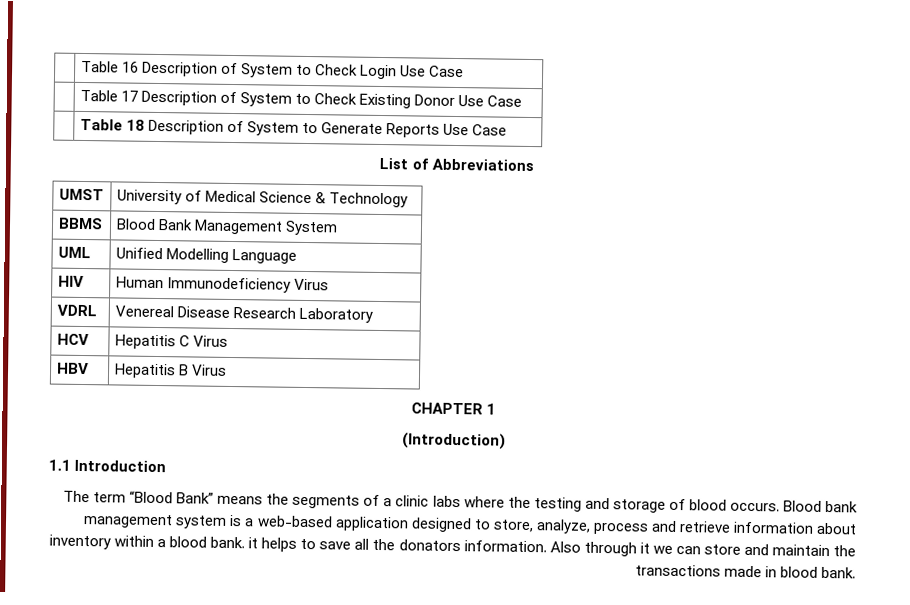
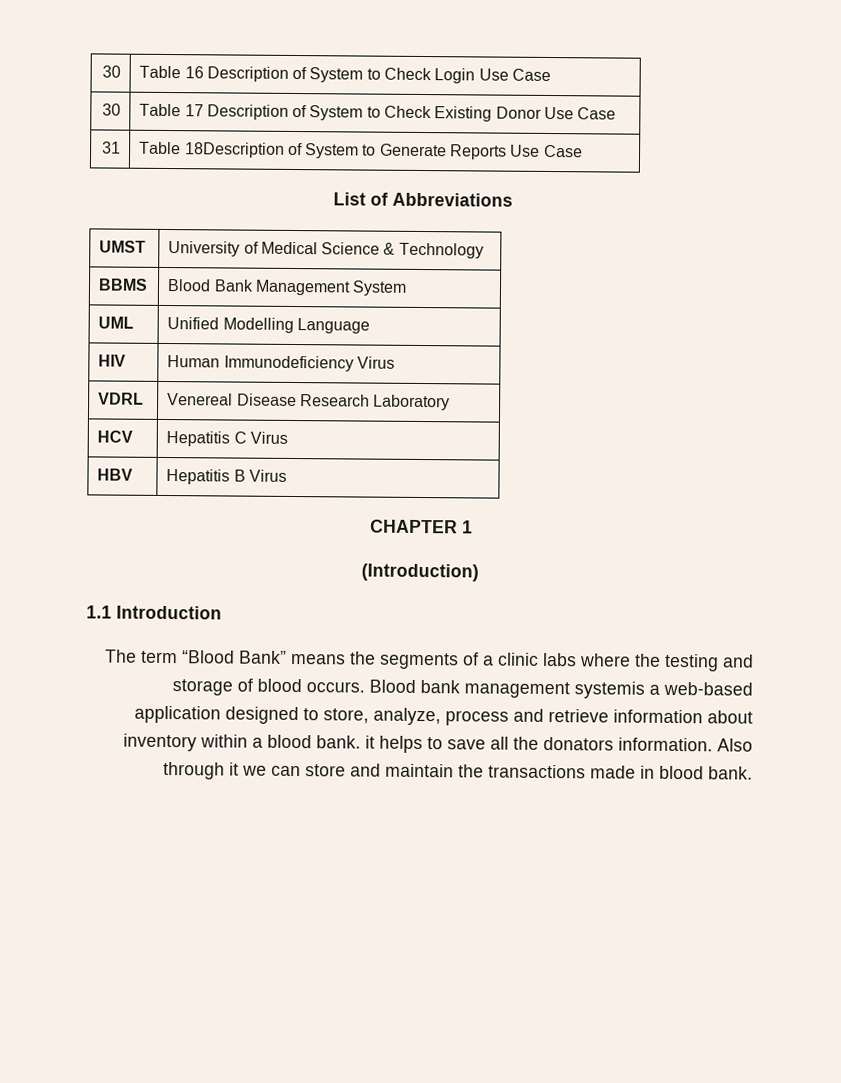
- | Table 16 Description of System to Check Login Use Case
+ 30 | Table 16 Description of System to Check Login Use Case
- | Table 17 Description of System to Check Existing Donor Use Case
+ 30 | Table 17 Description of System to Check Existing Donor Use Case
- | Table 18 Description of System to Generate Reports Use Case
+ 31 | Table 18Description of System to Generate Reports Use Case
- Blood bank management system is a web-based application designed to store, analyze, process and retrieve information about inventory within a blood bank. it helps to save all the donators information.
+ Blood bank management systemis a web-based application designed to store, analyze, process and retrieve information about inventory within a blood bank. it helps to save all the donators information.

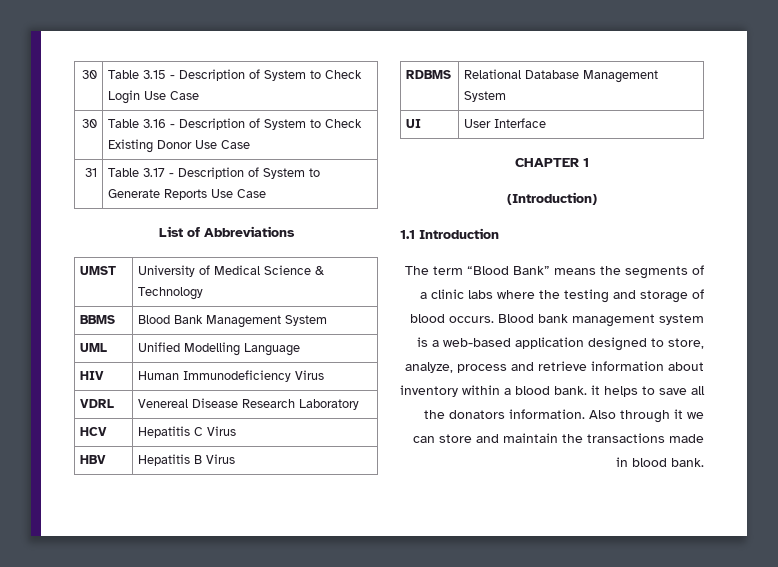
- 30 | Table 16 Description of System to Check Login Use Case
+ 30 | Table 3.15 - Description of System to Check Login Use Case
- 30 | Table 17 Description of System to Check Existing Donor Use Case
+ 30 | Table 3.16 - Description of System to Check Existing Donor Use Case
- 31 | Table 18Description of System to Generate Reports Use Case
+ 31 | Table 3.17 - Description of System to Generate Reports Use Case
+ RDBMS | Relational Database Management System
+ UI | User Interface
- Blood bank management systemis a web-based application designed to store, analyze, process and retrieve information about inventory within a blood bank. it helps to save all the donators information.
+ Blood bank management system is a web-based application designed to store, analyze, process and retrieve information about inventory within a blood bank. it helps to save all the donators information.

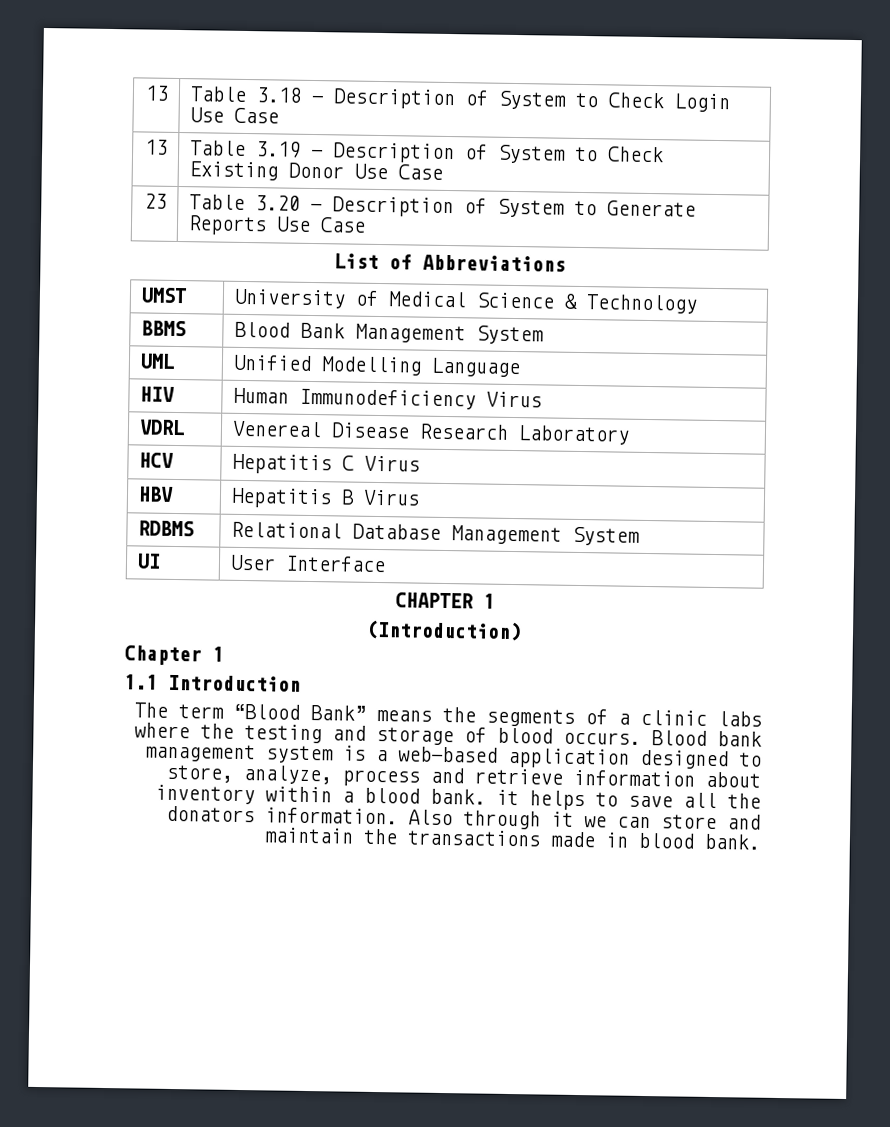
- 30 | Table 3.15 - Description of System to Check Login Use Case
+ 13 | Table 3.18 - Description of System to Check Login Use Case
- 30 | Table 3.16 - Description of System to Check Existing Donor Use Case
+ 13 | Table 3.19 - Description of System to Check Existing Donor Use Case
- 31 | Table 3.17 - Description of System to Generate Reports Use Case
+ 23 | Table 3.20 - Description of System to Generate Reports Use Case
+ Chapter 1

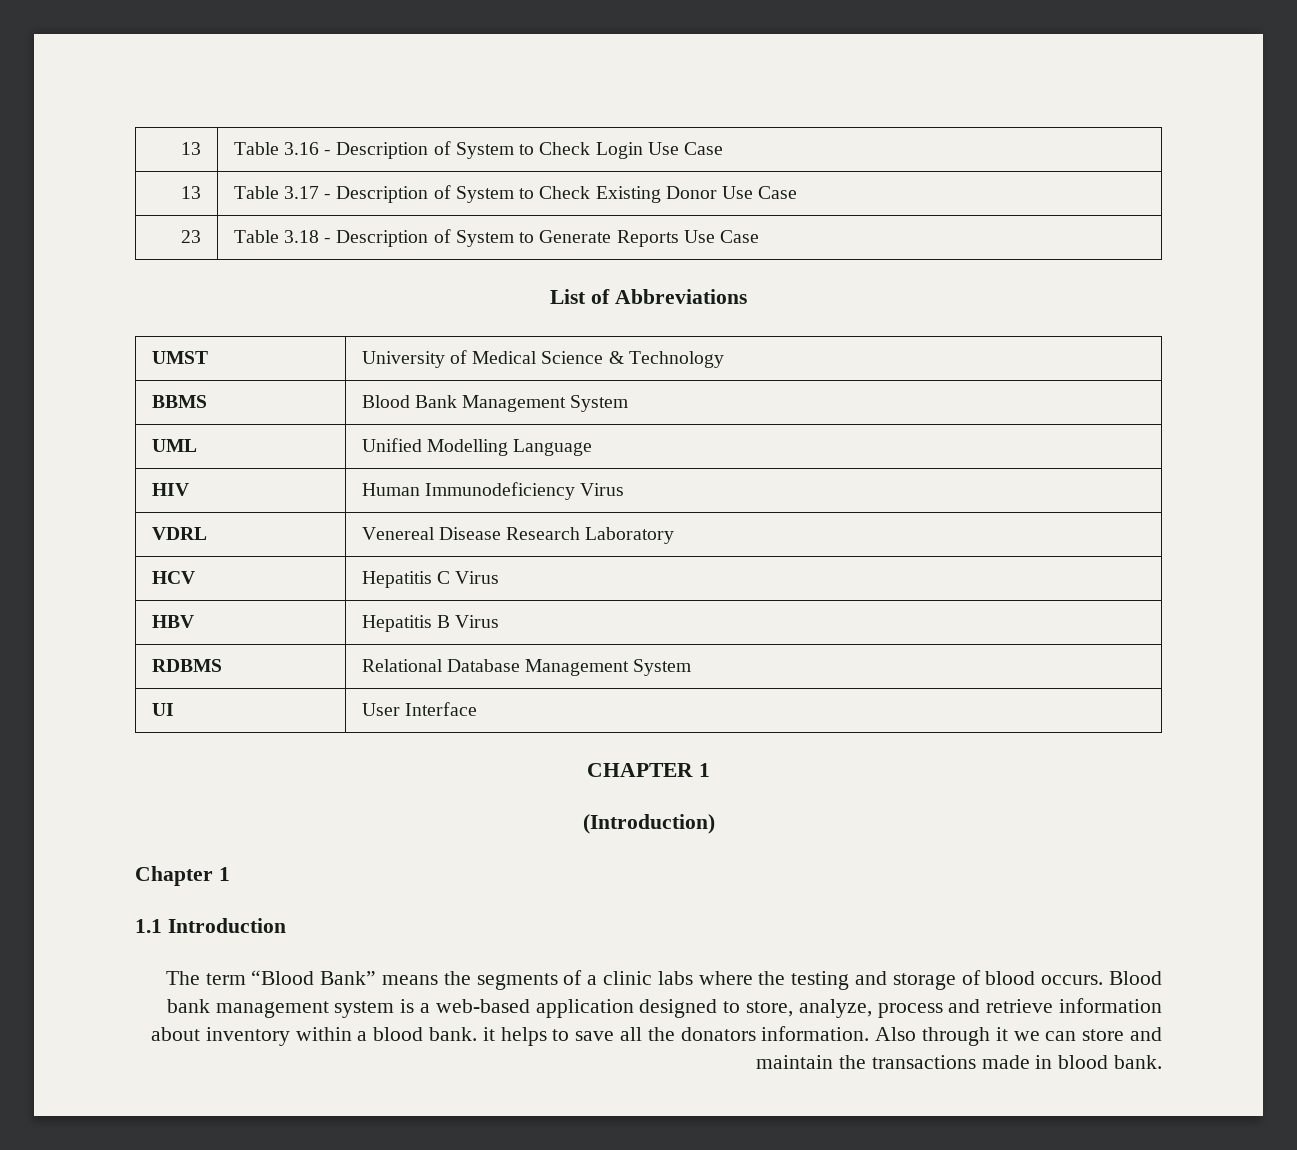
- 13 | Table 3.18 - Description of System to Check Login Use Case
+ 13 | Table 3.16 - Description of System to Check Login Use Case
- 13 | Table 3.19 - Description of System to Check Existing Donor Use Case
+ 13 | Table 3.17 - Description of System to Check Existing Donor Use Case
- 23 | Table 3.20 - Description of System to Generate Reports Use Case
+ 23 | Table 3.18 - Description of System to Generate Reports Use Case

